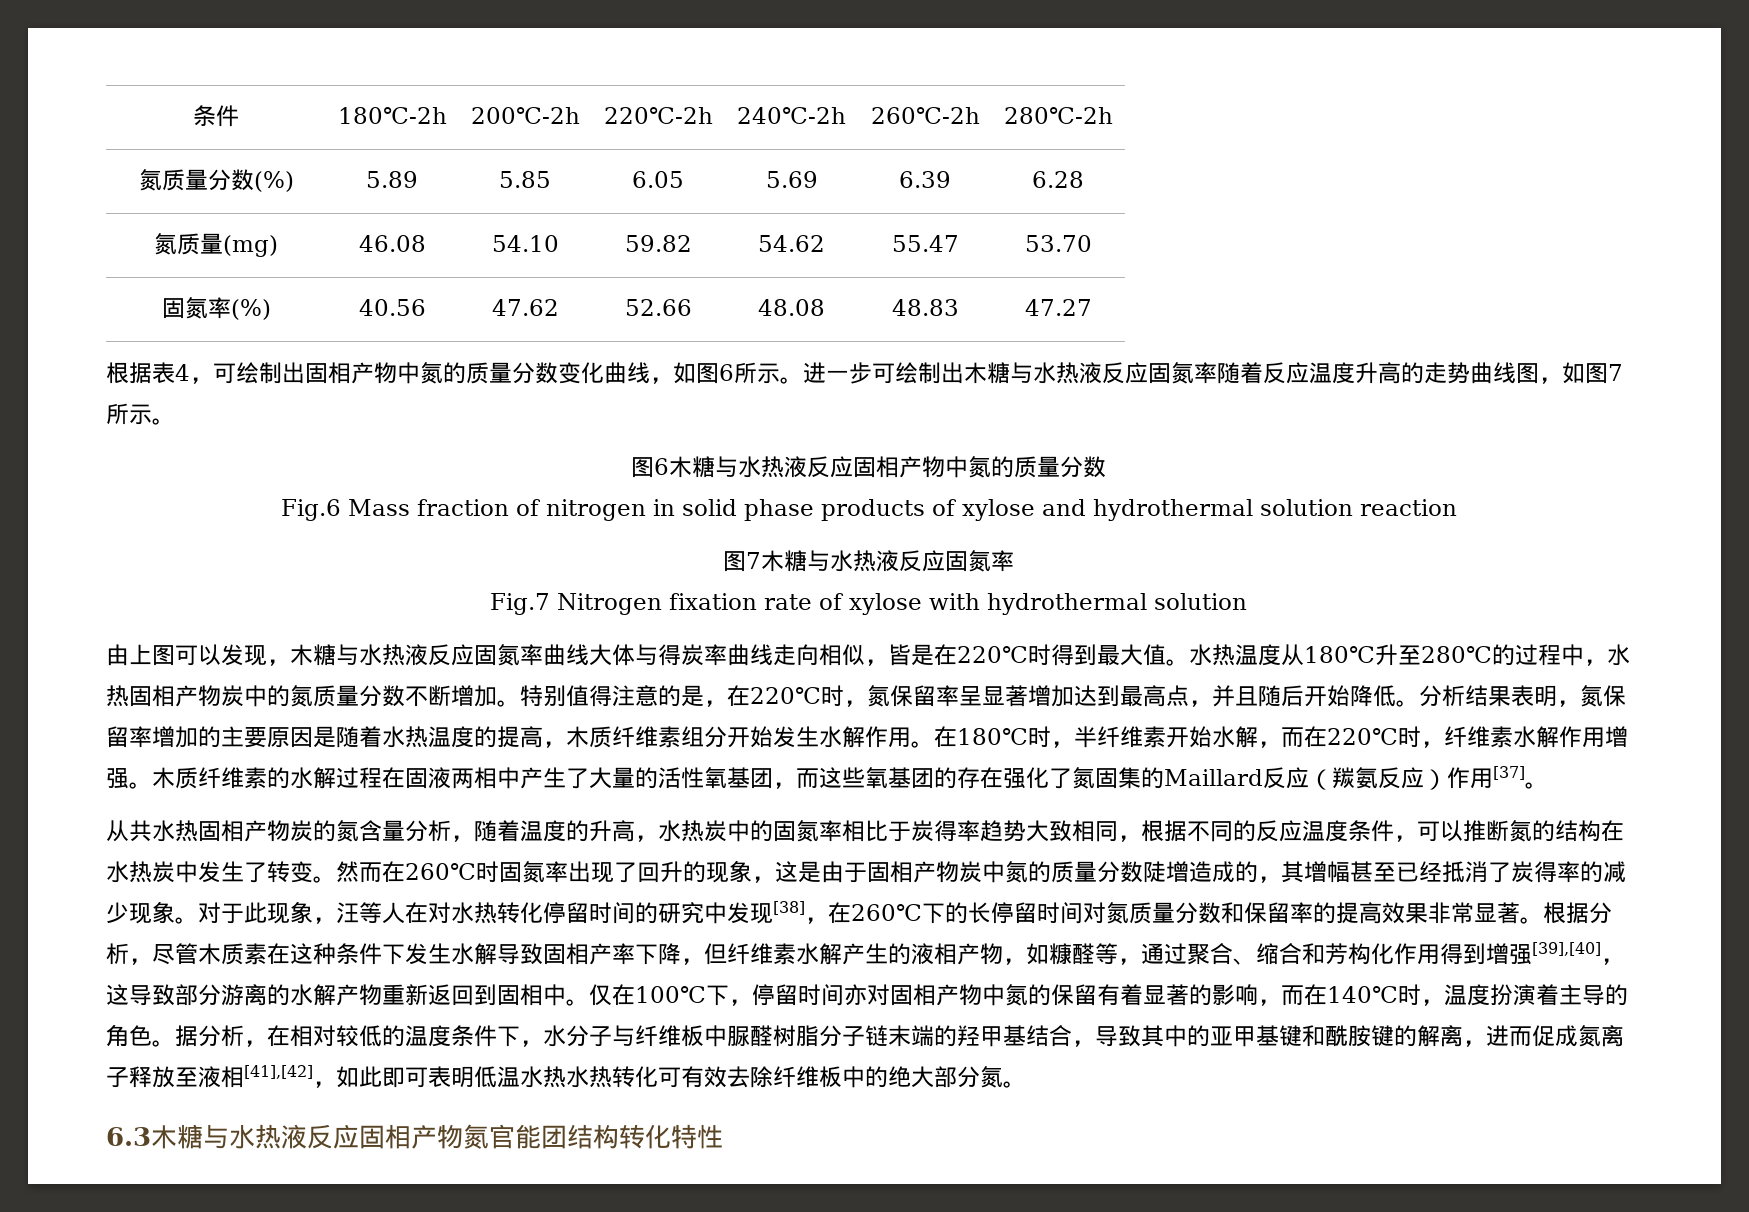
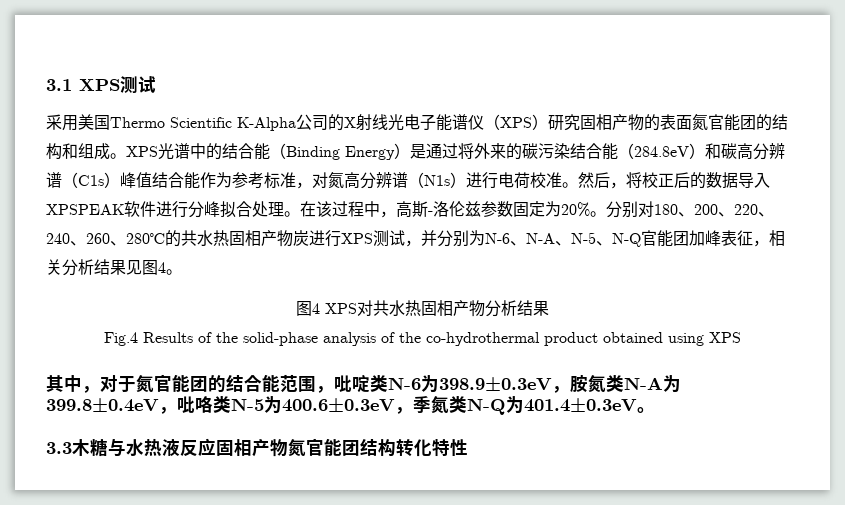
- 条件 | 180℃-2h | 200℃-2h | 220℃-2h | 240℃-2h | 260℃-2h | 280℃-2h
- 氮质量分数(%) | 5.89 | 5.85 | 6.05 | 5.69 | 6.39 | 6.28
- 氮质量(mg) | 46.08 | 54.10 | 59.82 | 54.62 | 55.47 | 53.70
- 固氮率(%) | 40.56 | 47.62 | 52.66 | 48.08 | 48.83 | 47.27
- 根据表4，可绘制出固相产物中氮的质量分数变化曲线，如图6所示。进一步可绘制出木糖与水热液反应固氮率随着反应温度升高的走势曲线图，如图7所示。
- 图6木糖与水热液反应固相产物中氮的质量分数
- Fig.6 Mass fraction of nitrogen in solid phase products of xylose and hydrothermal solution reaction
- 图7木糖与水热液反应固氮率
- Fig.7 Nitrogen fixation rate of xylose with hydrothermal solution
- 由上图可以发现，木糖与水热液反应固氮率曲线大体与得炭率曲线走向相似，皆是在220℃时得到最大值。水热温度从180℃升至280℃的过程中，水热固相产物炭中的氮质量分数不断增加。特别值得注意的是，在220℃时，氮保留率呈显著增加达到最高点，并且随后开始降低。分析结果表明，氮保留率增加的主要原因是随着水热温度的提高，木质纤维素组分开始发生水解作用。在180℃时，半纤维素开始水解，而在220℃时，纤维素水解作用增强。木质纤维素的水解过程在固液两相中产生了大量的活性氧基团，而这些氧基团的存在强化了氮固集的Maillard反应（羰氨反应）作用[37]。
- 从共水热固相产物炭的氮含量分析，随着温度的升高，水热炭中的固氮率相比于炭得率趋势大致相同，根据不同的反应温度条件，可以推断氮的结构在水热炭中发生了转变。然而在260℃时固氮率出现了回升的现象，这是由于固相产物炭中氮的质量分数陡增造成的，其增幅甚至已经抵消了炭得率的减少现象。对于此现象，汪等人在对水热转化停留时间的研究中发现[38]，在260℃下的长停留时间对氮质量分数和保留率的提高效果非常显著。根据分析，尽管木质素在这种条件下发生水解导致固相产率下降，但纤维素水解产生的液相产物，如糠醛等，通过聚合、缩合和芳构化作用得到增强[39],[40]，这导致部分游离的水解产物重新返回到固相中。仅在100℃下，停留时间亦对固相产物中氮的保留有着显著的影响，而在140℃时，温度扮演着主导的角色。据分析，在相对较低的温度条件下，水分子与纤维板中脲醛树脂分子链末端的羟甲基结合，导致其中的亚甲基键和酰胺键的解离，进而促成氮离子释放至液相[41],[42]，如此即可表明低温水热水热转化可有效去除纤维板中的绝大部分氮。
- 6.3木糖与水热液反应固相产物氮官能团结构转化特性
+ 3.1 XPS测试
+ 采用美国Thermo Scientific K-Alpha公司的X射线光电子能谱仪（XPS）研究固相产物的表面氮官能团的结构和组成。XPS光谱中的结合能（Binding Energy）是通过将外来的碳污染结合能（284.8eV）和碳高分辨谱（C1s）峰值结合能作为参考标准，对氮高分辨谱（N1s）进行电荷校准。然后，将校正后的数据导入XPSPEAK软件进行分峰拟合处理。在该过程中，高斯-洛伦兹参数固定为20%。分别对180、200、220、240、260、280℃的共水热固相产物炭进行XPS测试，并分别为N-6、N-A、N-5、N-Q官能团加峰表征，相关分析结果见图4。
+ 图4 XPS对共水热固相产物分析结果
+ Fig.4 Results of the solid-phase analysis of the co-hydrothermal product obtained using XPS
+ 其中，对于氮官能团的结合能范围，吡啶类N-6为398.9±0.3eV，胺氮类N-A为399.8±0.4eV，吡咯类N-5为400.6±0.3eV，季氮类N-Q为401.4±0.3eV。
+ 3.3木糖与水热液反应固相产物氮官能团结构转化特性

